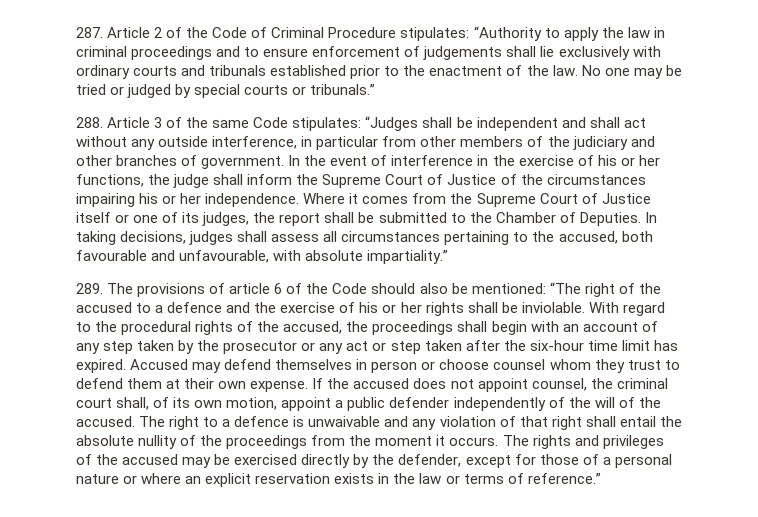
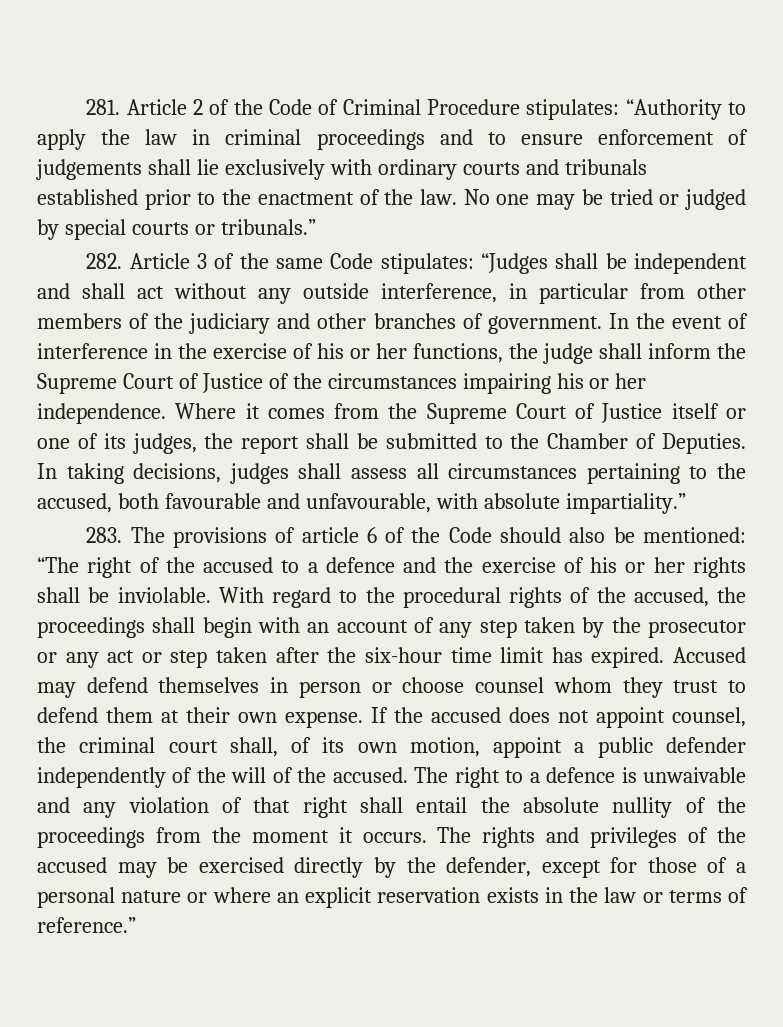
- 287. Article 2 of the Code of Criminal Procedure stipulates: “Authority to apply the law in criminal proceedings and to ensure enforcement of judgements shall lie exclusively with ordinary courts and tribunals established prior to the enactment of the law.
+ 281. Article 2 of the Code of Criminal Procedure stipulates: “Authority to apply the law in criminal proceedings and to ensure enforcement of judgements shall lie exclusively with ordinary courts and tribunals established prior to the enactment of the law.
- 288. Article 3 of the same Code stipulates: “Judges shall be independent and shall act without any outside interference, in particular from other members of the judiciary and other branches of government.
+ 282. Article 3 of the same Code stipulates: “Judges shall be independent and shall act without any outside interference, in particular from other members of the judiciary and other branches of government.
- 289. The provisions of article 6 of the Code should also be mentioned: “The right of the accused to a defence and the exercise of his or her rights shall be inviolable.
+ 283. The provisions of article 6 of the Code should also be mentioned: “The right of the accused to a defence and the exercise of his or her rights shall be inviolable.

